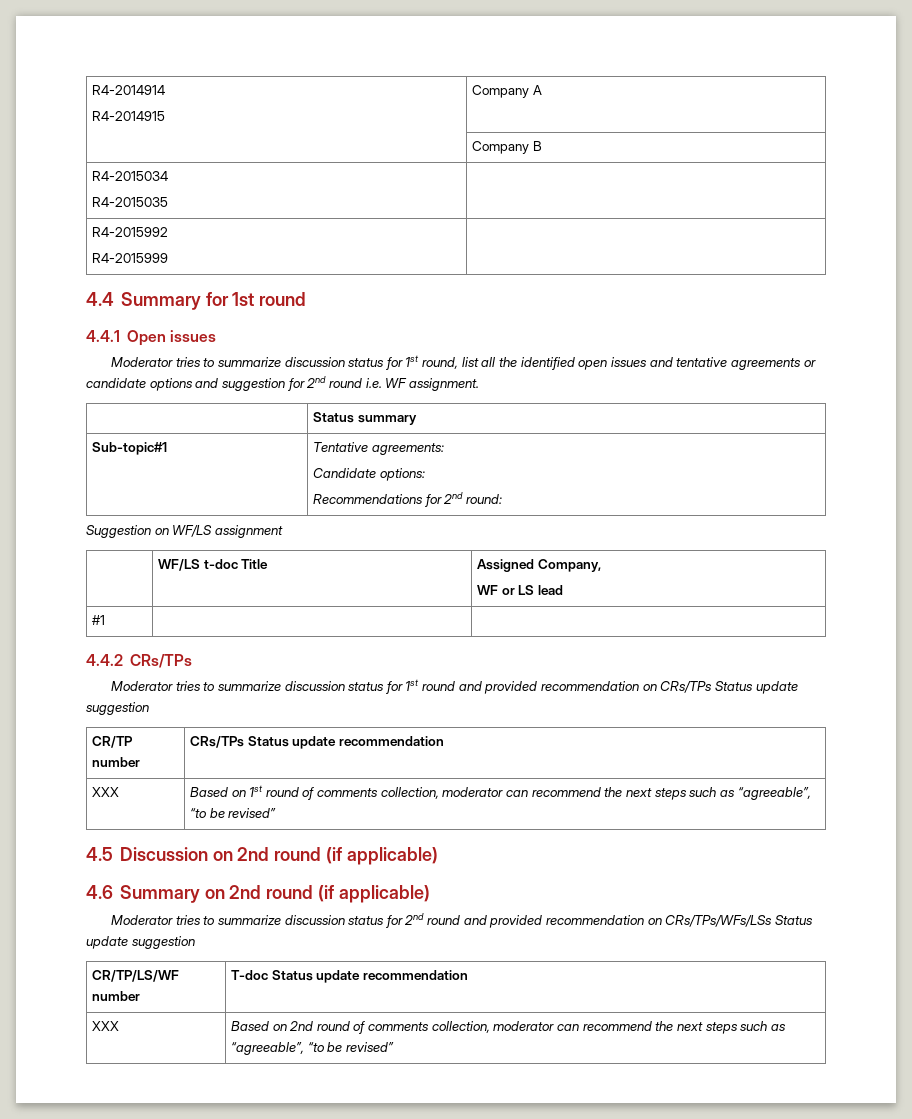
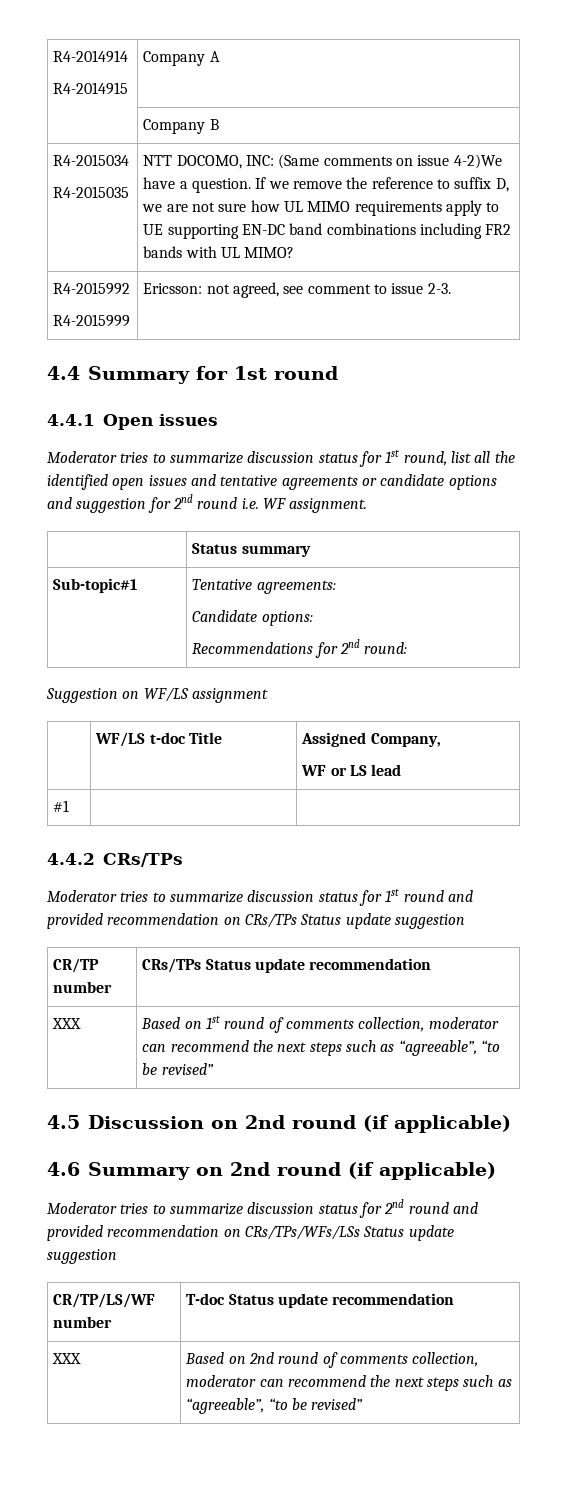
+ NTT DOCOMO, INC: (Same comments on issue 4-2)We have a question. If we remove the reference to suffix D, we are not sure how UL MIMO requirements apply to UE supporting EN-DC band combinations including FR2 bands with UL MIMO?
  R4-2015992
- R4-2015999 |
+ R4-2015999 | Ericsson: not agreed, see comment to issue 2-3.

